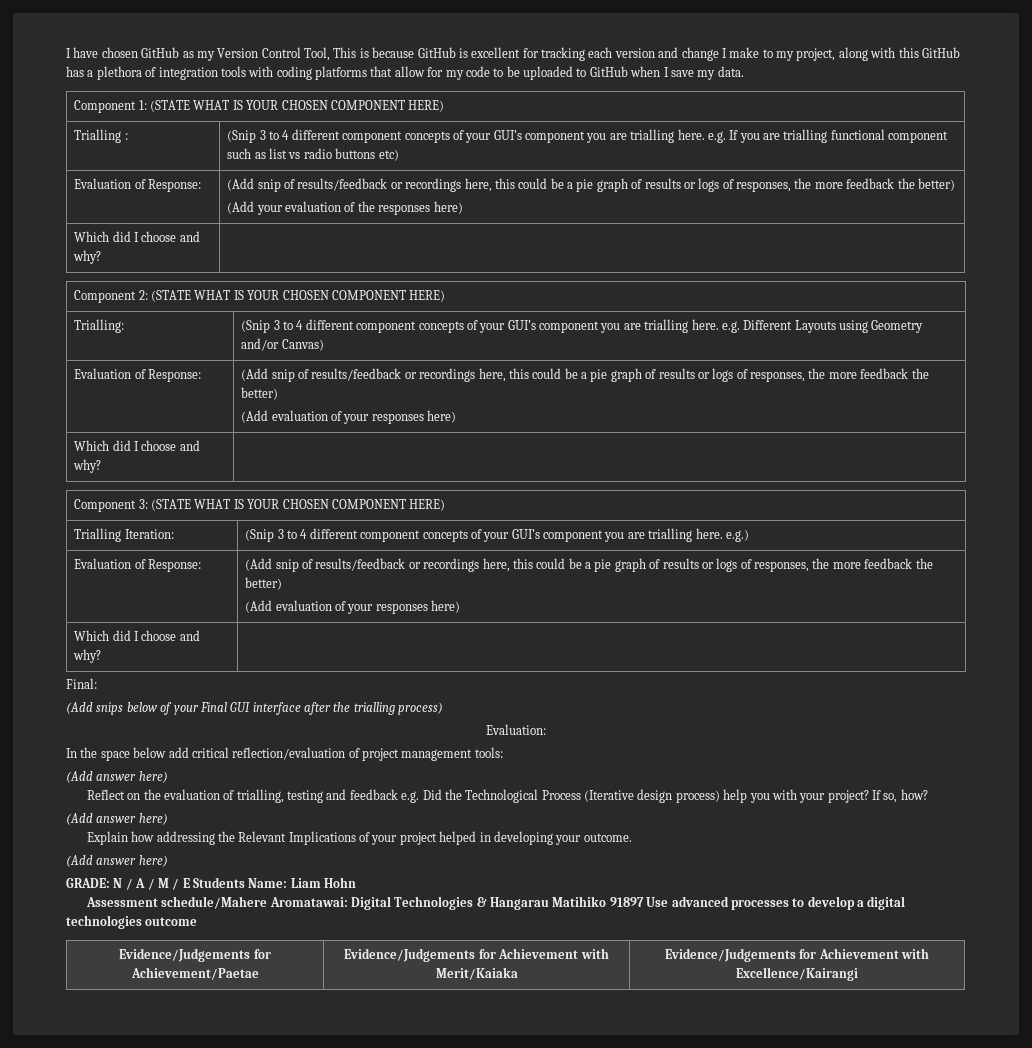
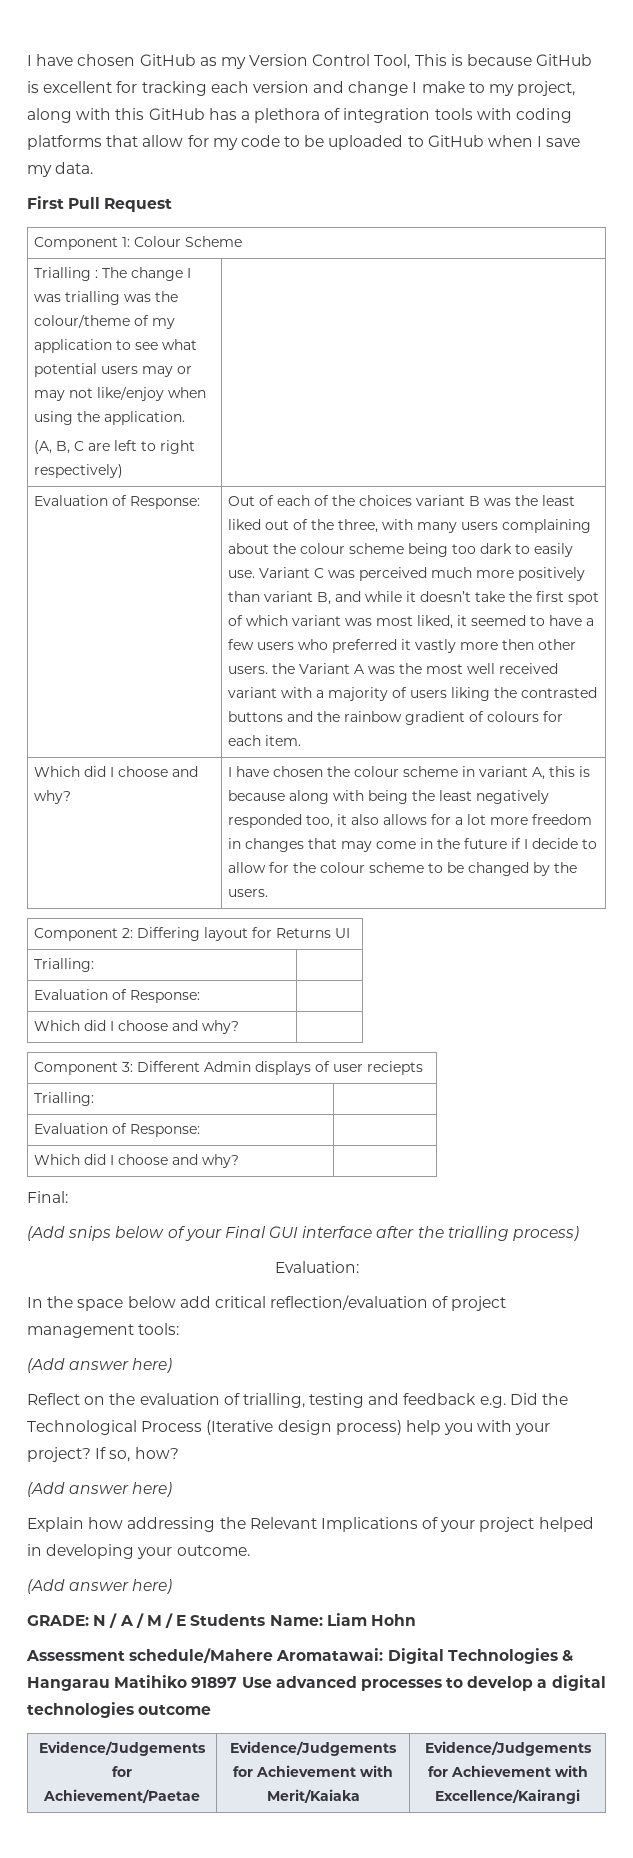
+ First Pull Request
- Component 1: (STATE WHAT IS YOUR CHOSEN COMPONENT HERE)
- Trialling : | (Snip 3 to 4 different component concepts of your GUI’s component you are trialling here. e.g. If you are trialling functional component such as list vs radio buttons etc)
- Evaluation of Response: | (Add snip of results/feedback or recordings here, this could be a pie graph of results or logs of responses, the more feedback the better)
- (Add your evaluation of the responses here)
- Which did I choose and why? |
- Component 2: (STATE WHAT IS YOUR CHOSEN COMPONENT HERE)
- Trialling: | (Snip 3 to 4 different component concepts of your GUI’s component you are trialling here. e.g. Different Layouts using Geometry and/or Canvas)
- Evaluation of Response: | (Add snip of results/feedback or recordings here, this could be a pie graph of results or logs of responses, the more feedback the better)
- (Add evaluation of your responses here)
+ Component 1: Colour Scheme
+ Trialling : The change I was trialling was the colour/theme of my application to see what potential users may or may not like/enjoy when using the application.
+ (A, B, C are left to right respectively) |
+ Evaluation of Response: | Out of each of the choices variant B was the least liked out of the three, with many users complaining about the colour scheme being too dark to easily use. Variant C was perceived much more positively than variant B, and while it doesn’t take the first spot of which variant was most liked, it seemed to have a few users who preferred it vastly more then other users. the Variant A was the most well received variant with a majority of users liking the contrasted buttons and the rainbow gradient of colours for each item.
+ Which did I choose and why? | I have chosen the colour scheme in variant A, this is because along with being the least negatively responded too, it also allows for a lot more freedom in changes that may come in the future if I decide to allow for the colour scheme to be changed by the users.
+ Component 2: Differing layout for Returns UI
+ Trialling: |
+ Evaluation of Response: |
- Component 3: (STATE WHAT IS YOUR CHOSEN COMPONENT HERE)
- Trialling Iteration: | (Snip 3 to 4 different component concepts of your GUI’s component you are trialling here. e.g.)
- Evaluation of Response: | (Add snip of results/feedback or recordings here, this could be a pie graph of results or logs of responses, the more feedback the better)
- (Add evaluation of your responses here)
+ Component 3: Different Admin displays of user reciepts
+ Trialling: |
+ Evaluation of Response: |

